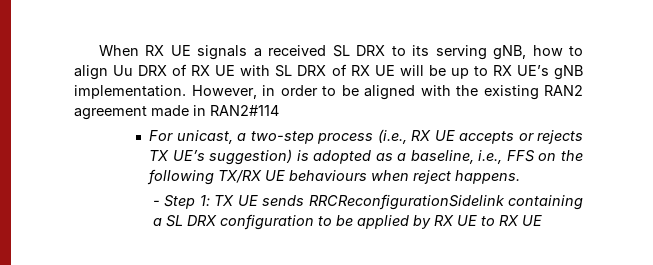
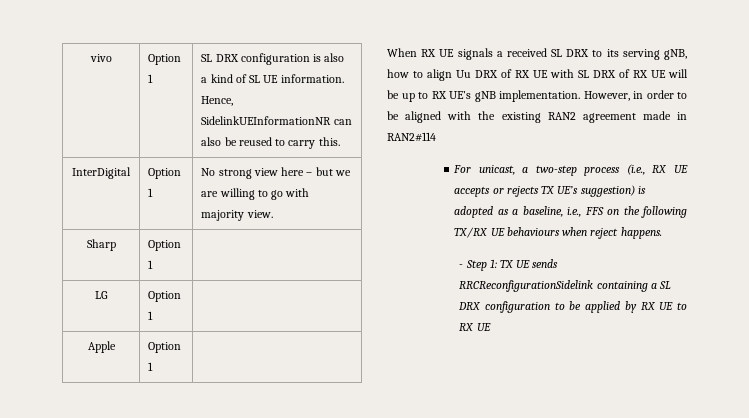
+ vivo | Option 1 | SL DRX configuration is also a kind of SL UE information. Hence, SidelinkUEInformationNR can also be reused to carry this.
+ InterDigital | Option 1 | No strong view here – but we are willing to go with majority view.
+ Sharp | Option 1 |
+ LG | Option 1 |
+ Apple | Option 1 |

